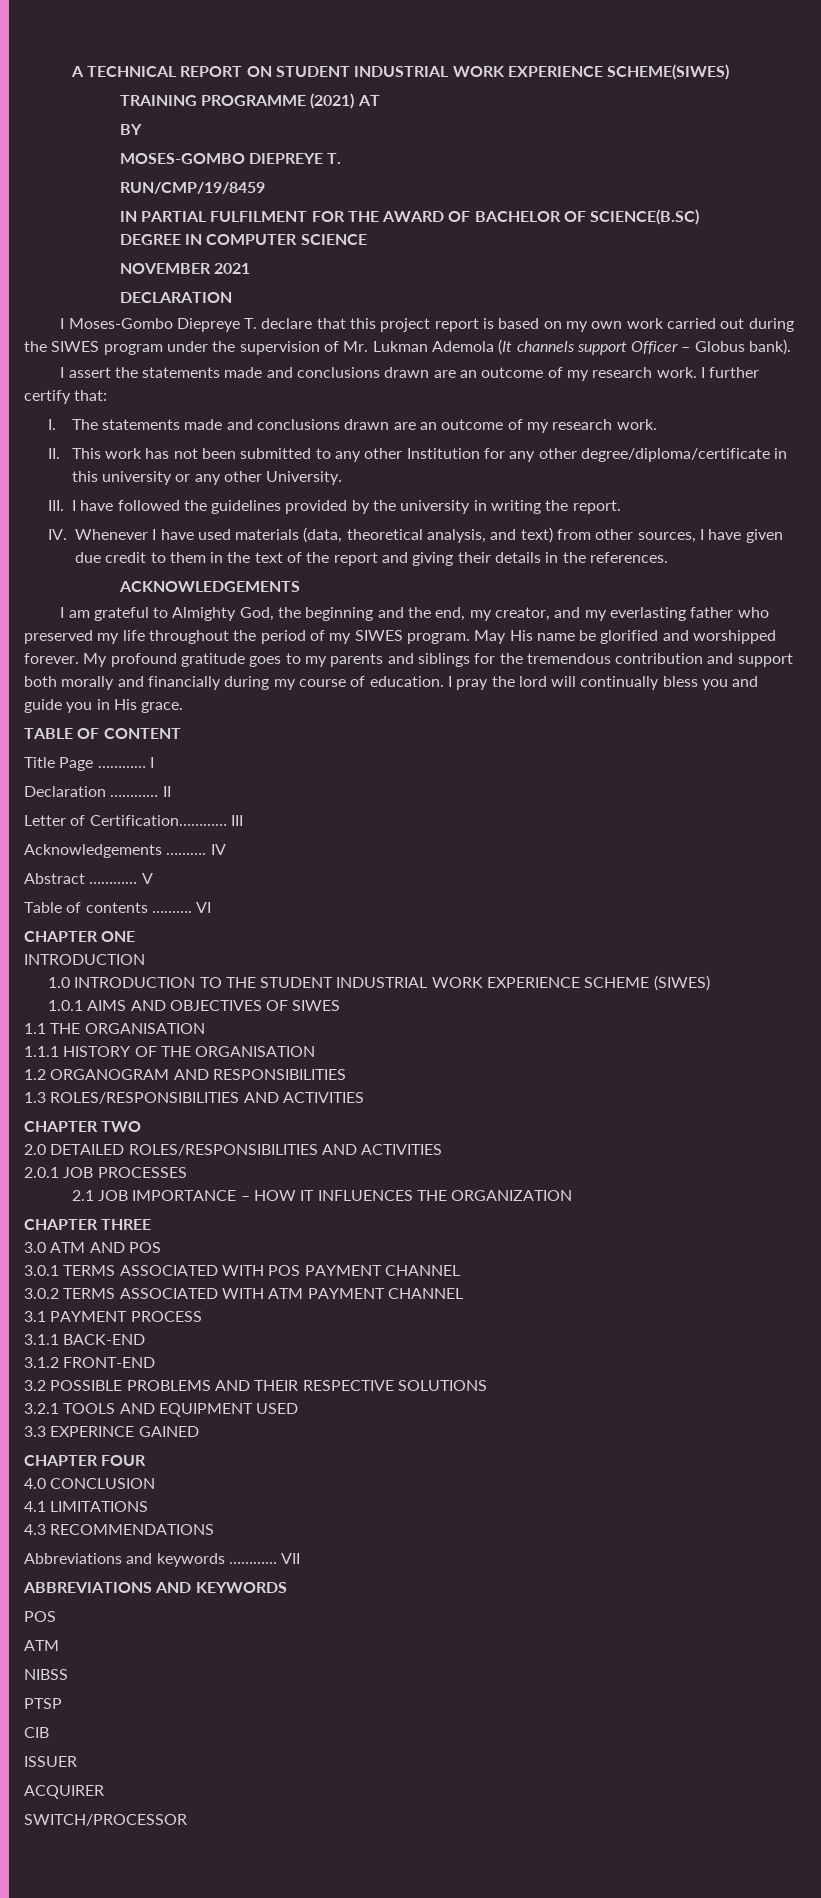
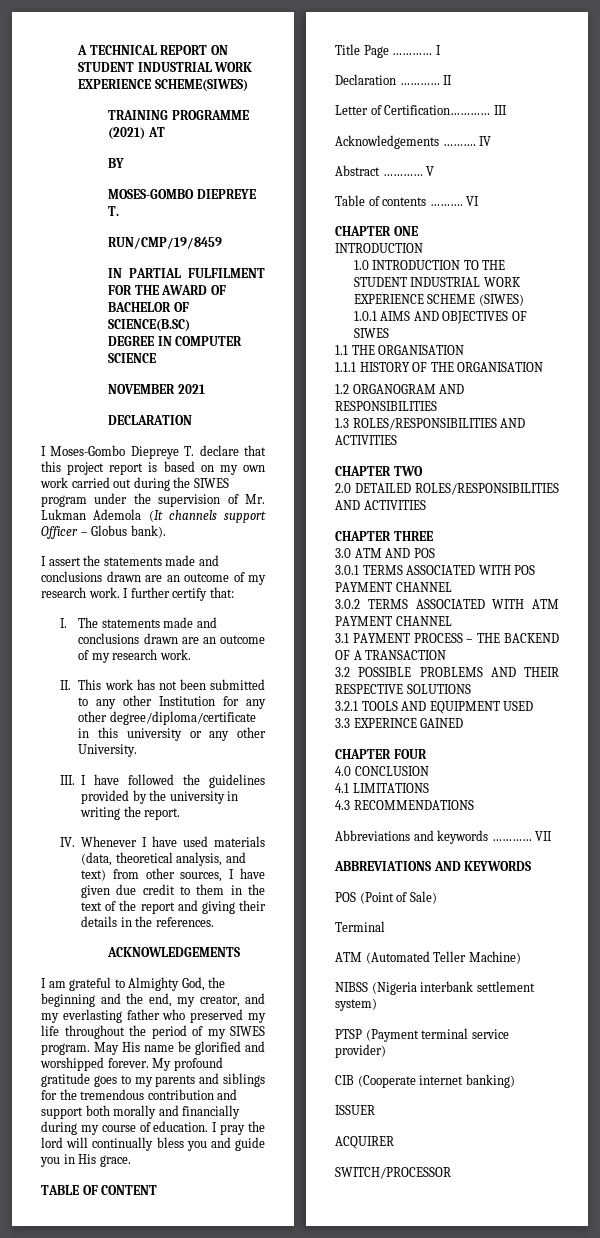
- 2.0.1 JOB PROCESSES
- 2.1 JOB IMPORTANCE – HOW IT INFLUENCES THE ORGANIZATION
- 3.1 PAYMENT PROCESS
- 3.1.1 BACK-END
- 3.1.2 FRONT-END
+ 3.1 PAYMENT PROCESS – THE BACKEND OF A TRANSACTION
  ABBREVIATIONS AND KEYWORDS
- POS
- ATM
- NIBSS
- PTSP
- CIB
+ POS (Point of Sale)
+ Terminal
+ ATM (Automated Teller Machine)
+ NIBSS (Nigeria interbank settlement system)
+ PTSP (Payment terminal service provider)
+ CIB (Cooperate internet banking)

